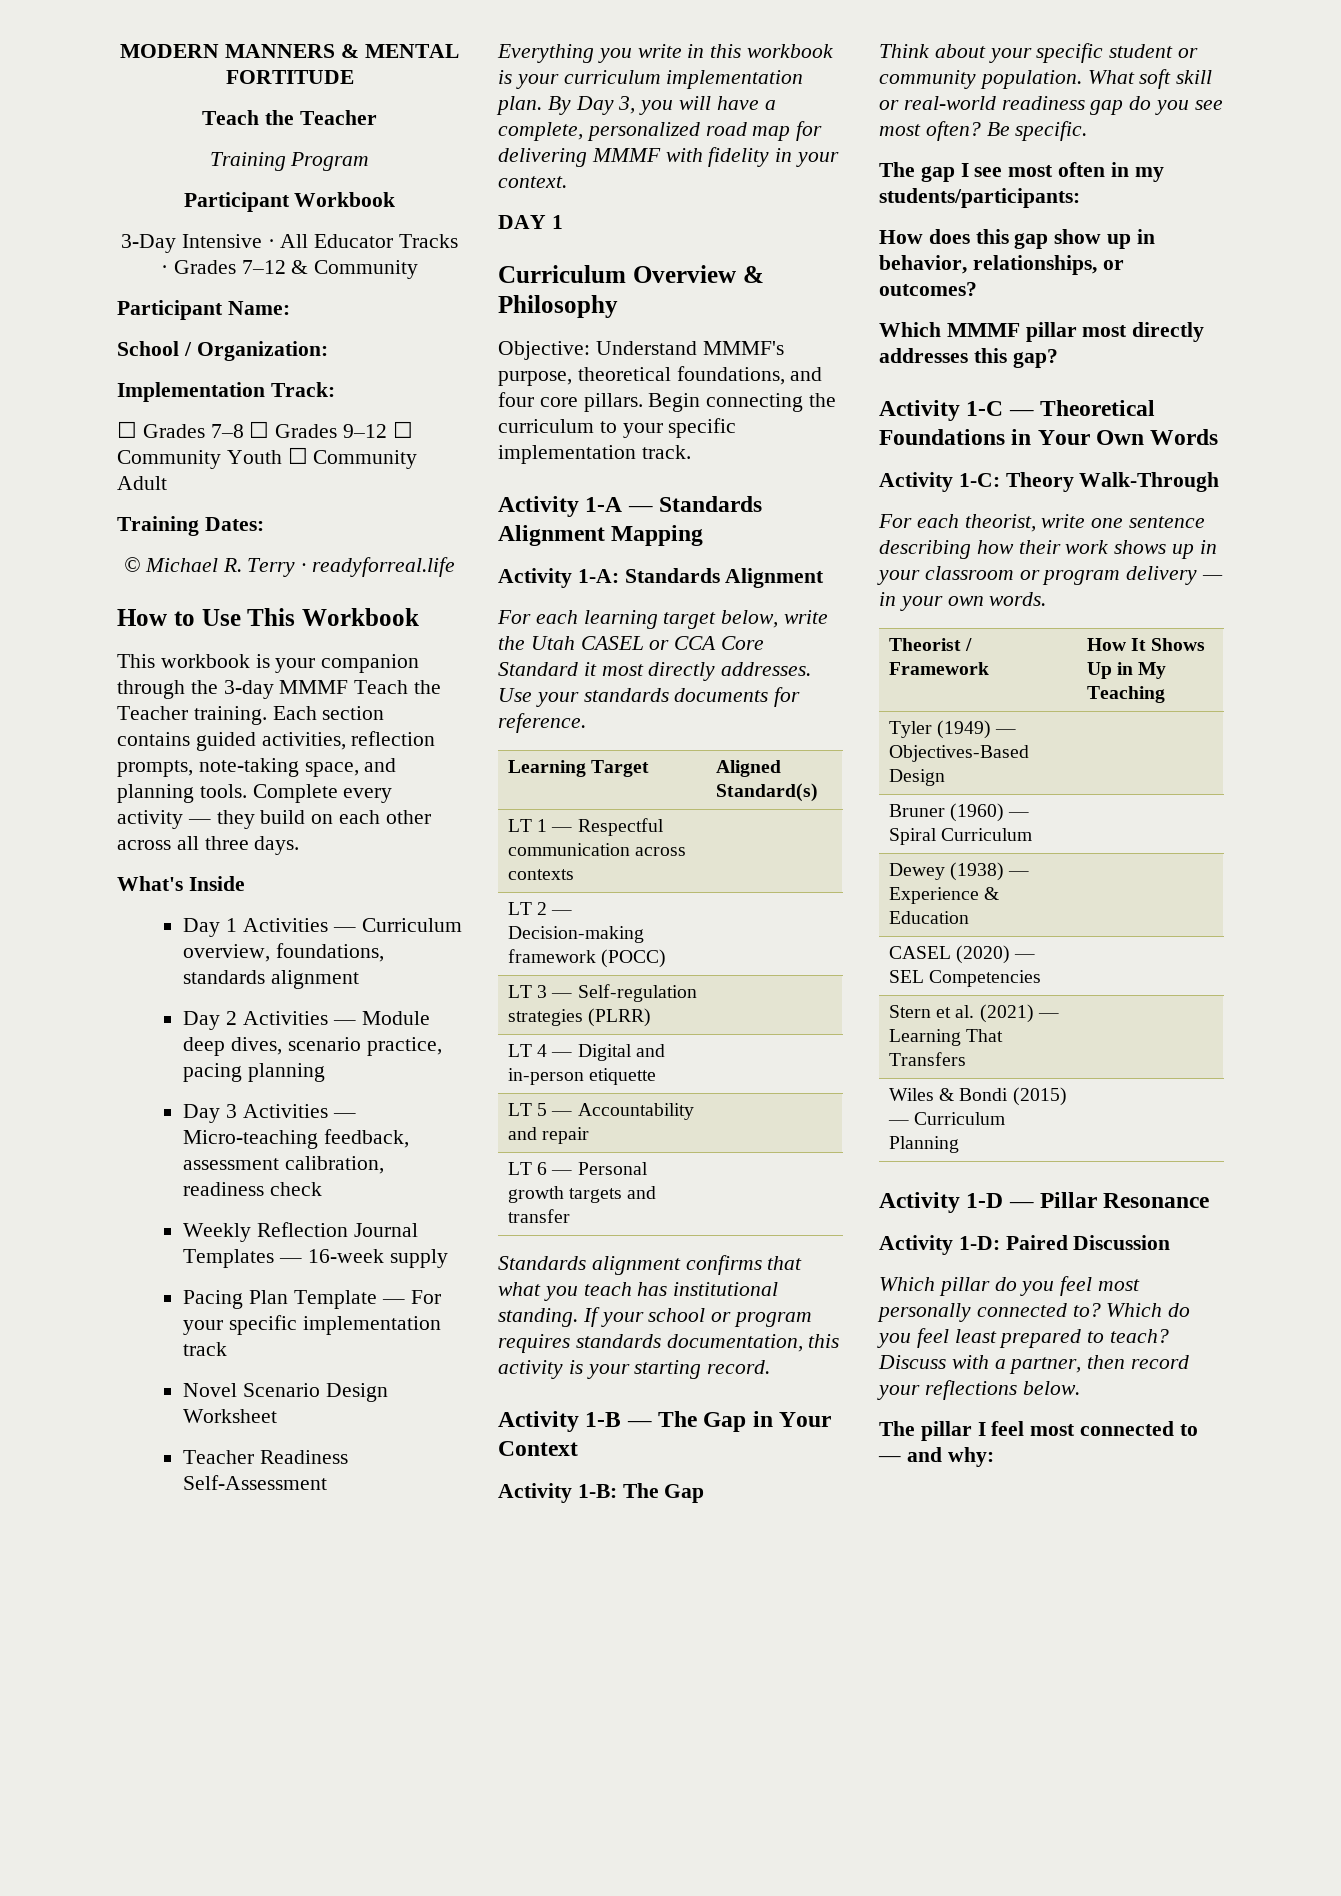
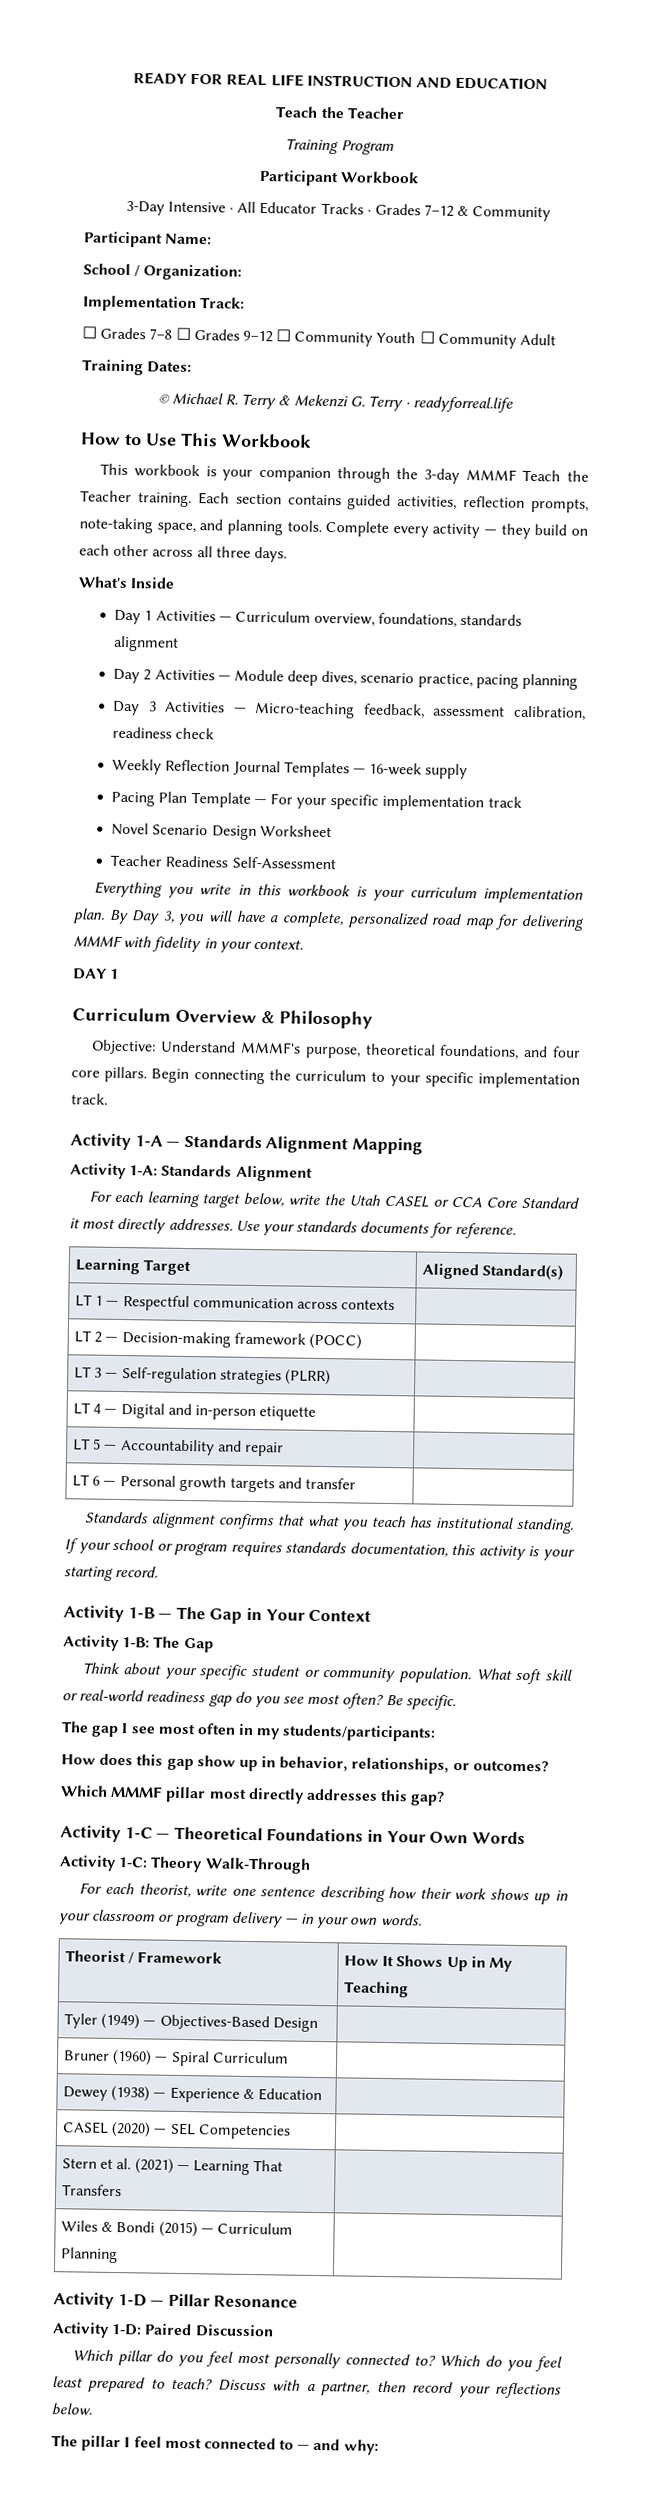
- MODERN MANNERS & MENTAL FORTITUDE
+ READY FOR REAL LIFE INSTRUCTION AND EDUCATION
- © Michael R. Terry · readyforreal.life
+ © Michael R. Terry & Mekenzi G. Terry · readyforreal.life

